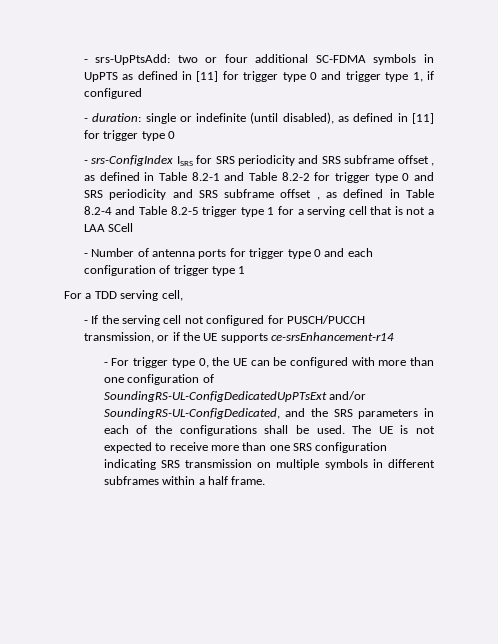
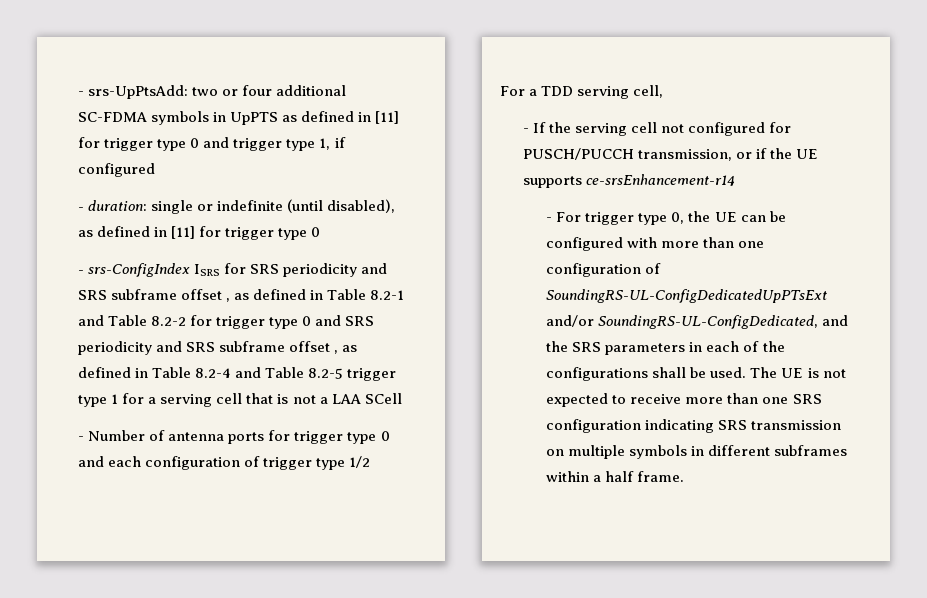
- - Number of antenna ports for trigger type 0 and each configuration of trigger type 1
+ - Number of antenna ports for trigger type 0 and each configuration of trigger type 1/2

